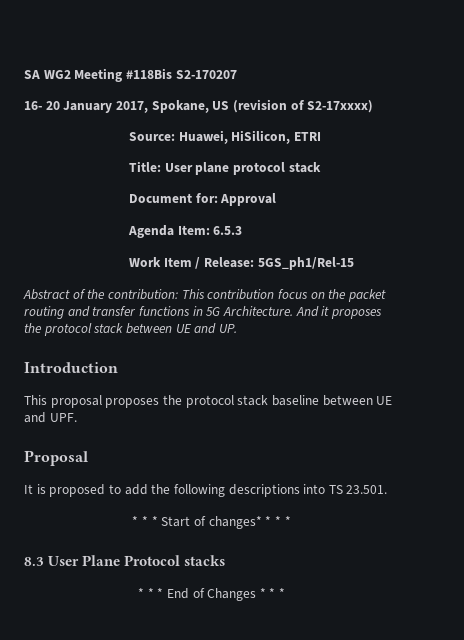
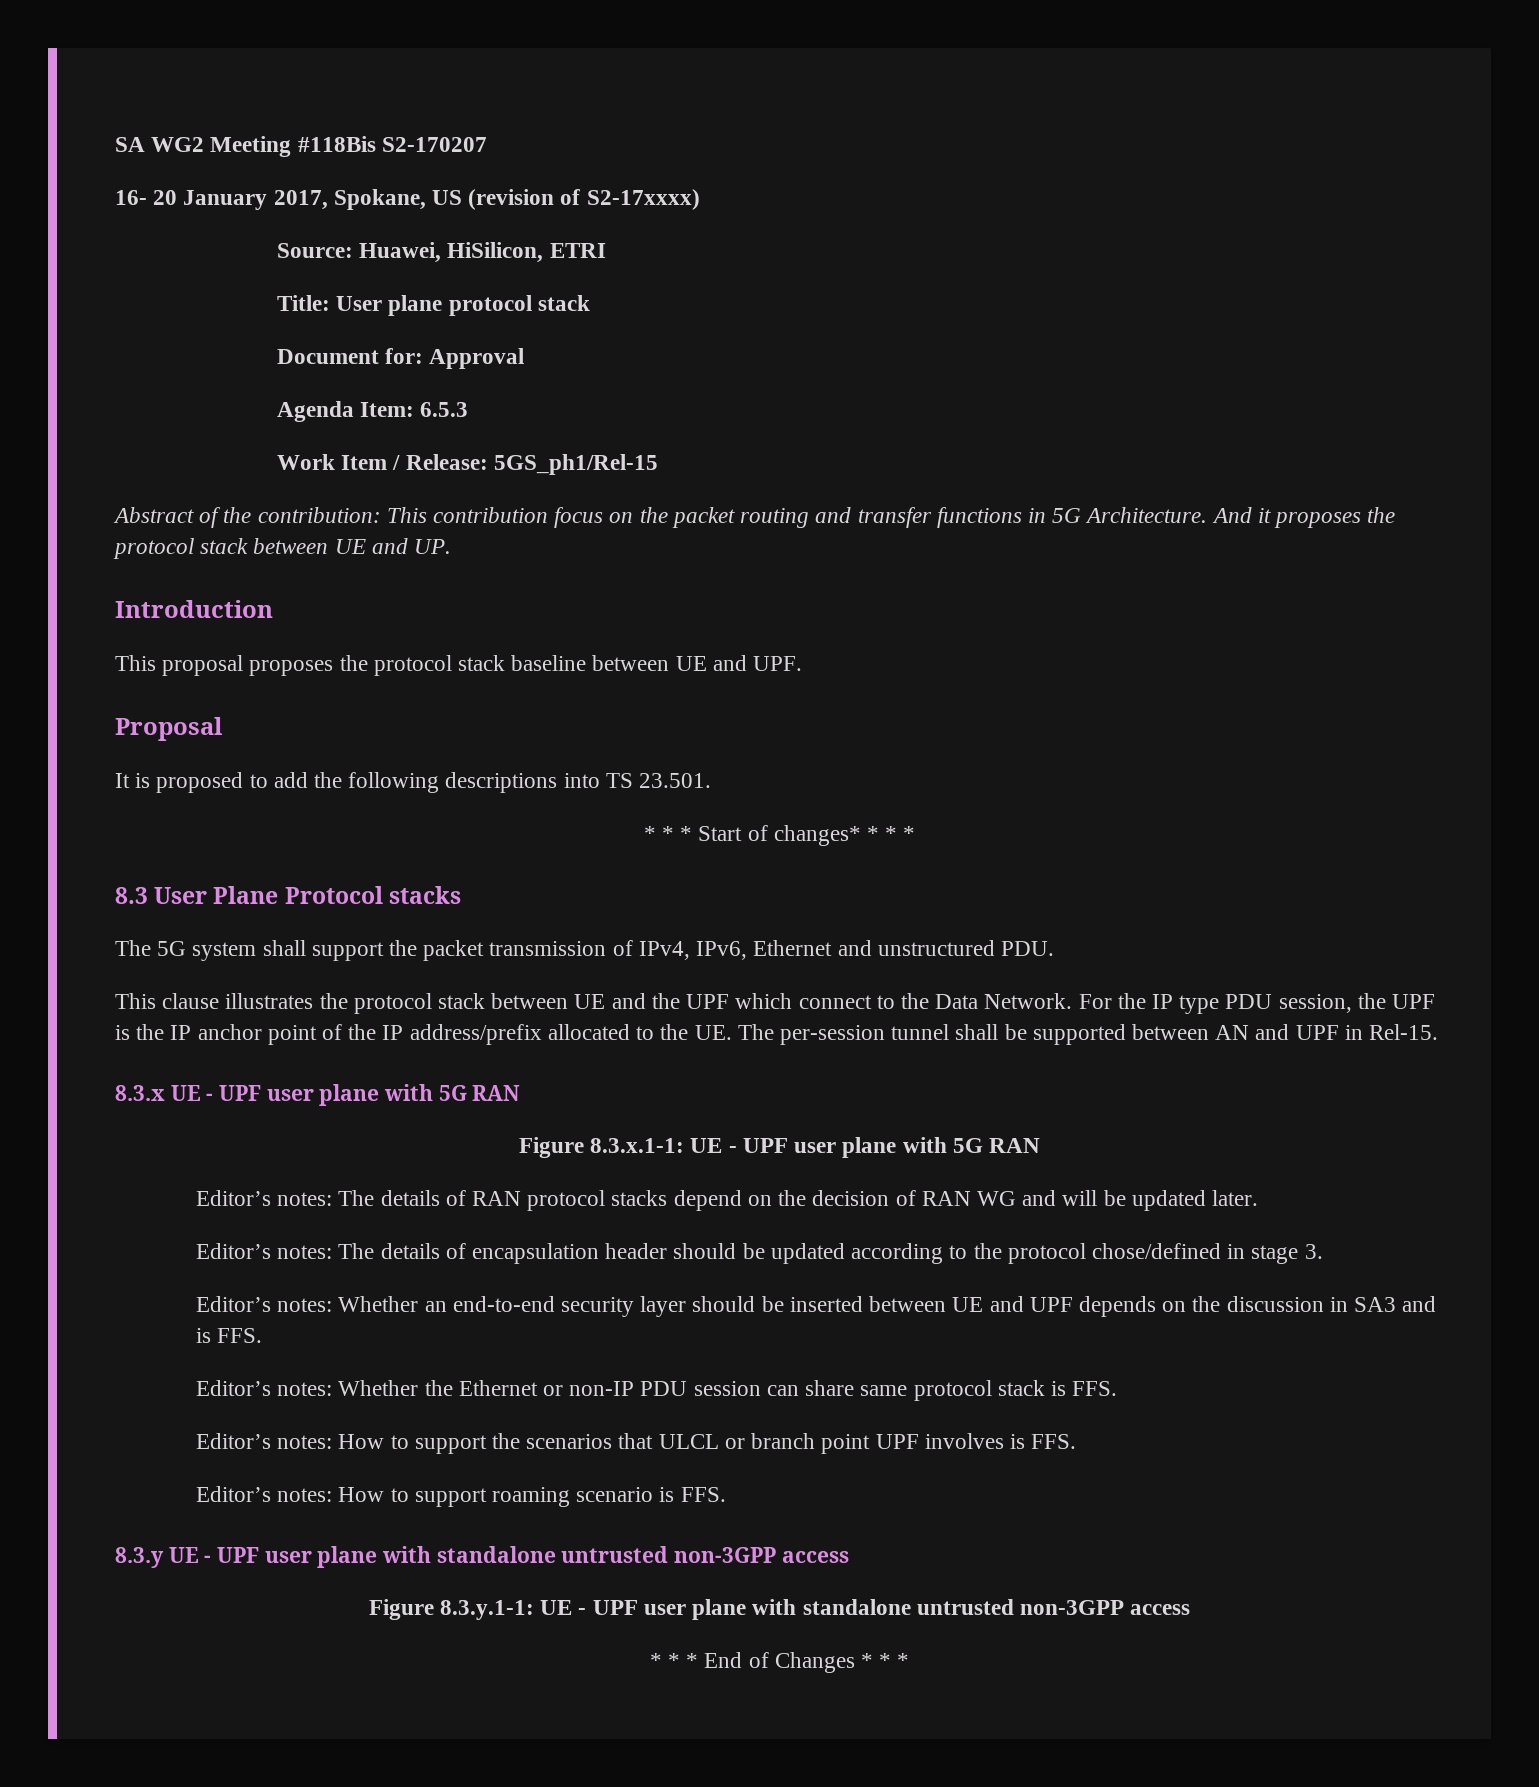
+ The 5G system shall support the packet transmission of IPv4, IPv6, Ethernet and unstructured PDU.
+ This clause illustrates the protocol stack between UE and the UPF which connect to the Data Network. For the IP type PDU session, the UPF is the IP anchor point of the IP address/prefix allocated to the UE. The per-session tunnel shall be supported between AN and UPF in Rel-15.
+ 8.3.x UE - UPF user plane with 5G RAN
+ Figure 8.3.x.1-1: UE - UPF user plane with 5G RAN
+ Editor’s notes: The details of RAN protocol stacks depend on the decision of RAN WG and will be updated later.
+ Editor’s notes: The details of encapsulation header should be updated according to the protocol chose/defined in stage 3.
+ Editor’s notes: Whether an end-to-end security layer should be inserted between UE and UPF depends on the discussion in SA3 and is FFS.
+ Editor’s notes: Whether the Ethernet or non-IP PDU session can share same protocol stack is FFS.
+ Editor’s notes: How to support the scenarios that ULCL or branch point UPF involves is FFS.
+ Editor’s notes: How to support roaming scenario is FFS.
+ 8.3.y UE - UPF user plane with standalone untrusted non-3GPP access
+ Figure 8.3.y.1-1: UE - UPF user plane with standalone untrusted non-3GPP access

